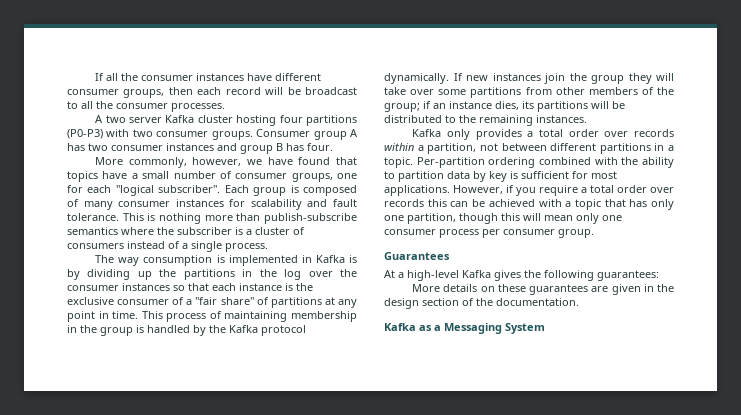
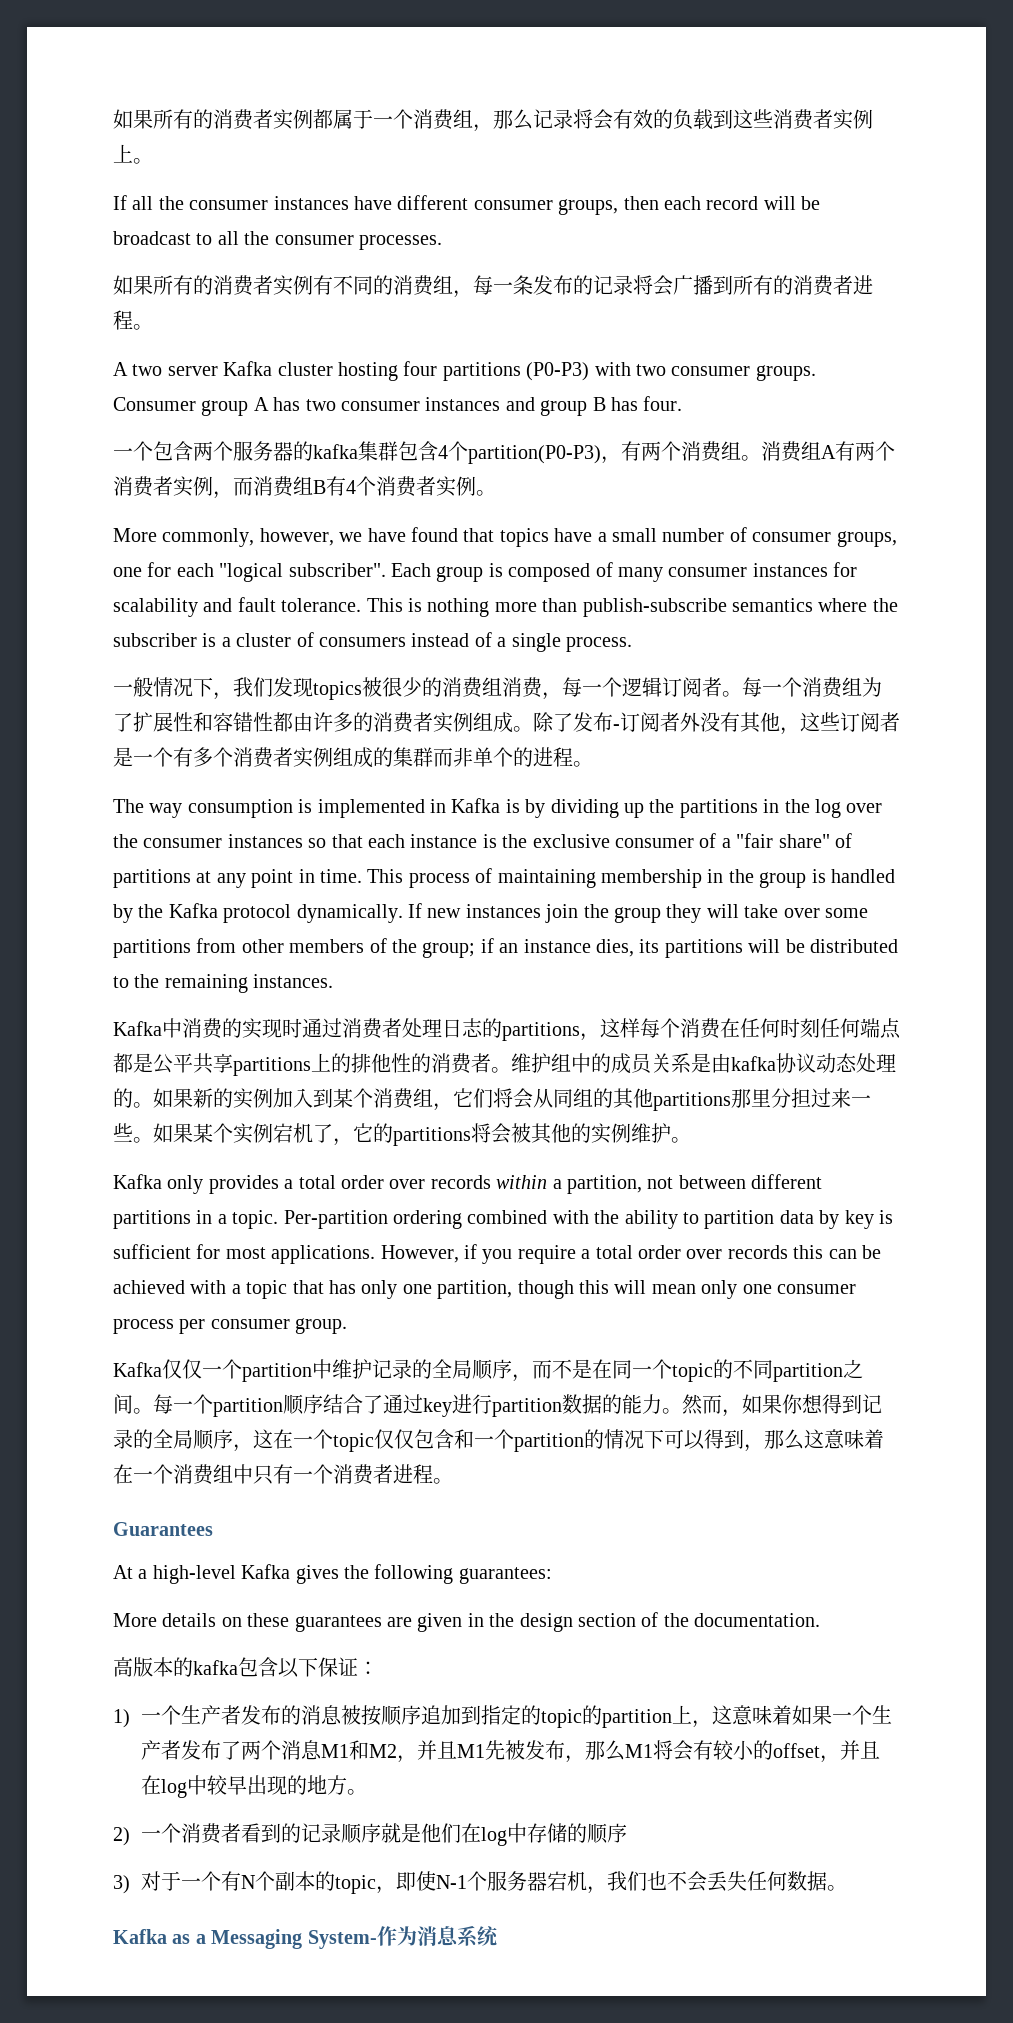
+ 如果所有的消费者实例都属于一个消费组，那么记录将会有效的负载到这些消费者实例上。
+ 如果所有的消费者实例有不同的消费组，每一条发布的记录将会广播到所有的消费者进程。
+ 一个包含两个服务器的kafka集群包含4个partition(P0-P3)，有两个消费组。消费组A有两个消费者实例，而消费组B有4个消费者实例。
+ 一般情况下，我们发现topics被很少的消费组消费，每一个逻辑订阅者。每一个消费组为了扩展性和容错性都由许多的消费者实例组成。除了发布-订阅者外没有其他，这些订阅者是一个有多个消费者实例组成的集群而非单个的进程。
+ Kafka中消费的实现时通过消费者处理日志的partitions，这样每个消费在任何时刻任何端点都是公平共享partitions上的排他性的消费者。维护组中的成员关系是由kafka协议动态处理的。如果新的实例加入到某个消费组，它们将会从同组的其他partitions那里分担过来一些。如果某个实例宕机了，它的partitions将会被其他的实例维护。
+ Kafka仅仅一个partition中维护记录的全局顺序，而不是在同一个topic的不同partition之间。每一个partition顺序结合了通过key进行partition数据的能力。然而，如果你想得到记录的全局顺序，这在一个topic仅仅包含和一个partition的情况下可以得到，那么这意味着在一个消费组中只有一个消费者进程。
+ 高版本的kafka包含以下保证：
+ 1)一个生产者发布的消息被按顺序追加到指定的topic的partition上，这意味着如果一个生产者发布了两个消息M1和M2，并且M1先被发布，那么M1将会有较小的offset，并且在log中较早出现的地方。
+ 2)一个消费者看到的记录顺序就是他们在log中存储的顺序
+ 3)对于一个有N个副本的topic，即使N-1个服务器宕机，我们也不会丢失任何数据。
- Kafka as a Messaging System
+ Kafka as a Messaging System-作为消息系统

